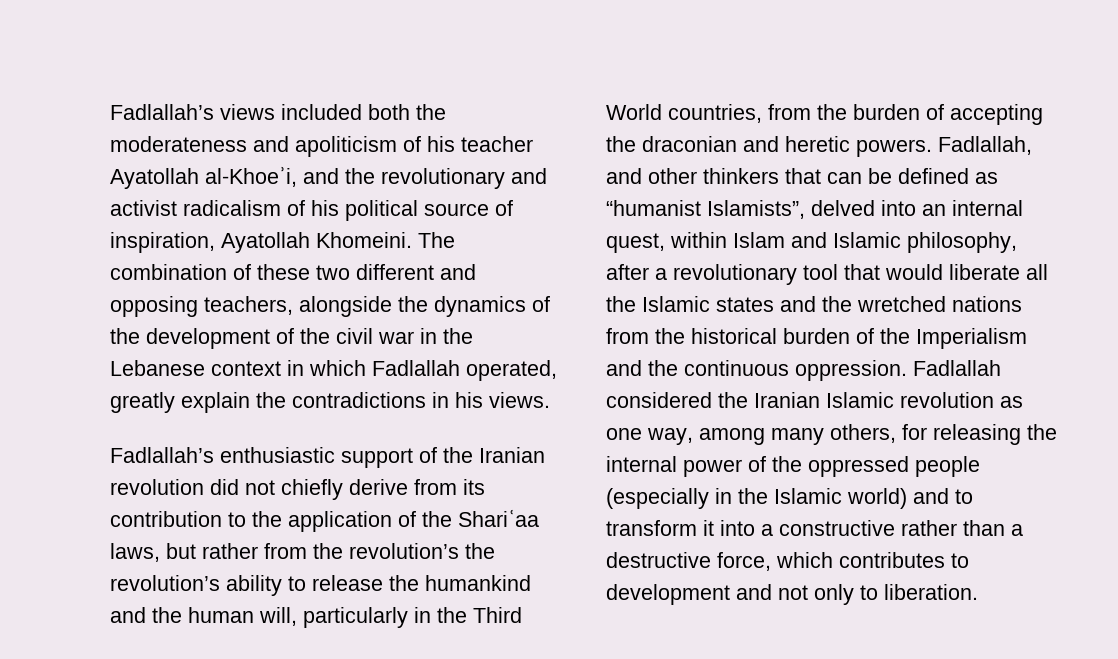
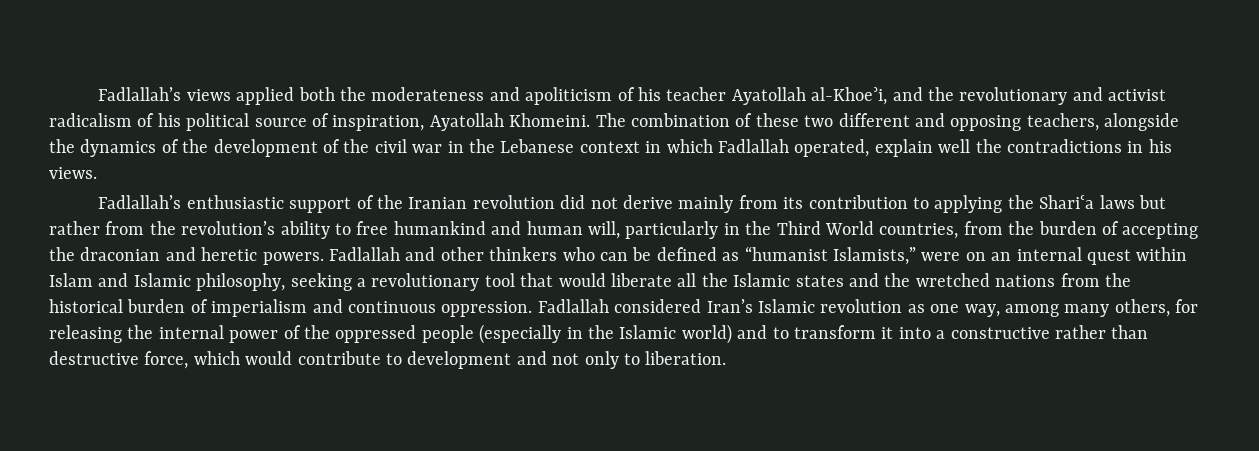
- Fadlallah’s views included both the moderateness and apoliticism of his teacher Ayatollah al-Khoeʾi, and the revolutionary and activist radicalism of his political source of inspiration, Ayatollah Khomeini.
+ Fadlallah’s views applied both the moderateness and apoliticism of his teacher Ayatollah al-Khoeʾi, and the revolutionary and activist radicalism of his political source of inspiration, Ayatollah Khomeini.
- The combination of these two different and opposing teachers, alongside the dynamics of the development of the civil war in the Lebanese context in which Fadlallah operated, greatly explain the contradictions in his views.
+ The combination of these two different and opposing teachers, alongside the dynamics of the development of the civil war in the Lebanese context in which Fadlallah operated, explain well the contradictions in his views.
- Fadlallah’s enthusiastic support of the Iranian revolution did not chiefly derive from its contribution to the application of the Shariʿaa laws, but rather from the revolution’s the revolution’s ability to release the humankind and the human will, particularly in the Third World countries, from the burden of accepting the draconian and heretic powers.
+ Fadlallah’s enthusiastic support of the Iranian revolution did not derive mainly from its contribution to applying the Shariʿa laws but rather from the revolution’s ability to free humankind and human will, particularly in the Third World countries, from the burden of accepting the draconian and heretic powers.
- Fadlallah, and other thinkers that can be defined as “humanist Islamists”, delved into an internal quest, within Islam and Islamic philosophy, after a revolutionary tool that would liberate all the Islamic states and the wretched nations from the historical burden of the Imperialism and the continuous oppression.
+ Fadlallah and other thinkers who can be defined as “humanist Islamists,” were on an internal quest within Islam and Islamic philosophy, seeking a revolutionary tool that would liberate all the Islamic states and the wretched nations from the historical burden of imperialism and continuous oppression.
- Fadlallah considered the Iranian Islamic revolution as one way, among many others, for releasing the internal power of the oppressed people (especially in the Islamic world) and to transform it into a constructive rather than a destructive force, which contributes to development and not only to liberation.
+ Fadlallah considered Iran’s Islamic revolution as one way, among many others, for releasing the internal power of the oppressed people (especially in the Islamic world) and to transform it into a constructive rather than destructive force, which would contribute to development and not only to liberation.

